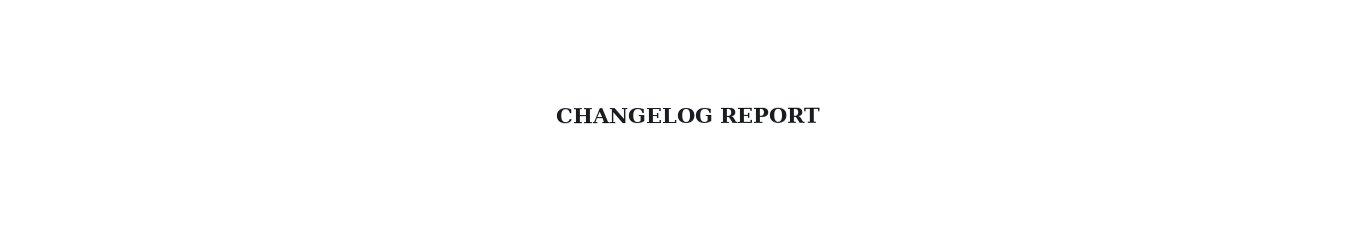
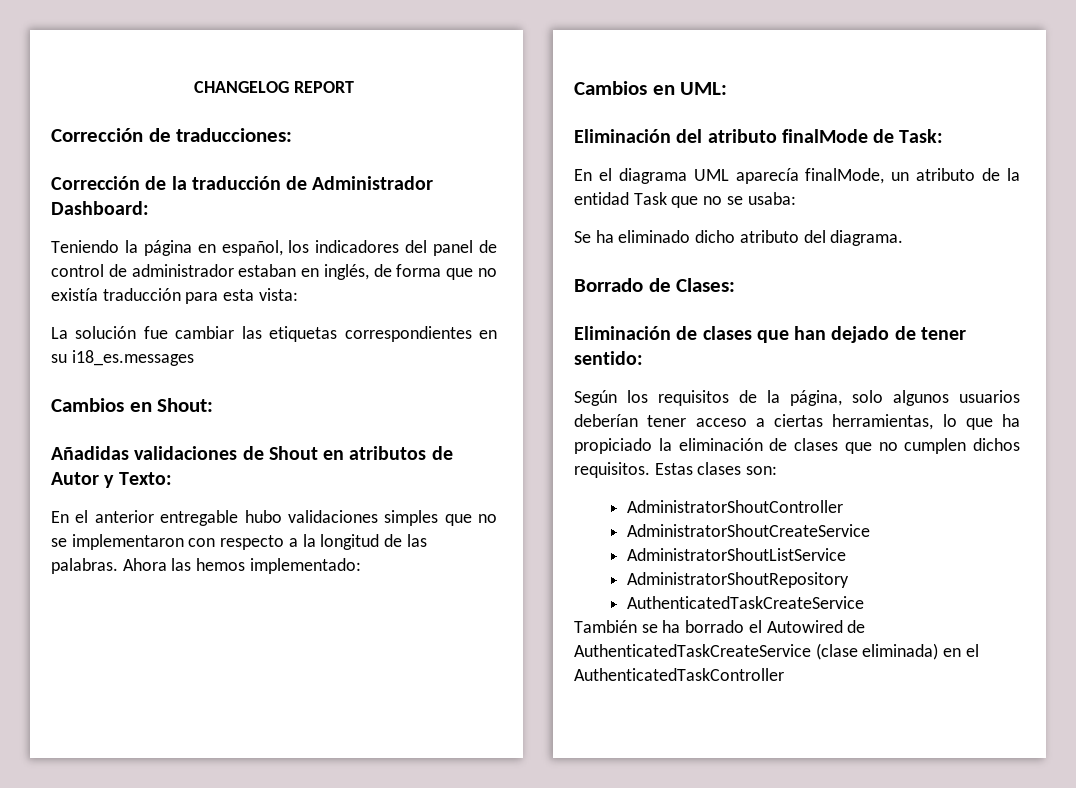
+ Corrección de traducciones:
+ Corrección de la traducción de Administrador Dashboard:
+ Teniendo la página en español, los indicadores del panel de control de administrador estaban en inglés, de forma que no existía traducción para esta vista:
+ La solución fue cambiar las etiquetas correspondientes en su i18_es.messages
+ Cambios en Shout:
+ Añadidas validaciones de Shout en atributos de Autor y Texto:
+ En el anterior entregable hubo validaciones simples que no se implementaron con respecto a la longitud de las palabras. Ahora las hemos implementado:
+ Cambios en UML:
+ Eliminación del atributo finalMode de Task:
+ En el diagrama UML aparecía finalMode, un atributo de la entidad Task que no se usaba:
+ Se ha eliminado dicho atributo del diagrama.
+ Borrado de Clases:
+ Eliminación de clases que han dejado de tener sentido:
+ Según los requisitos de la página, solo algunos usuarios deberían tener acceso a ciertas herramientas, lo que ha propiciado la eliminación de clases que no cumplen dichos requisitos. Estas clases son:
+ AdministratorShoutController
+ AdministratorShoutCreateService
+ AdministratorShoutListService
+ AdministratorShoutRepository
+ AuthenticatedTaskCreateService
+ También se ha borrado el Autowired de AuthenticatedTaskCreateService (clase eliminada) en el AuthenticatedTaskController

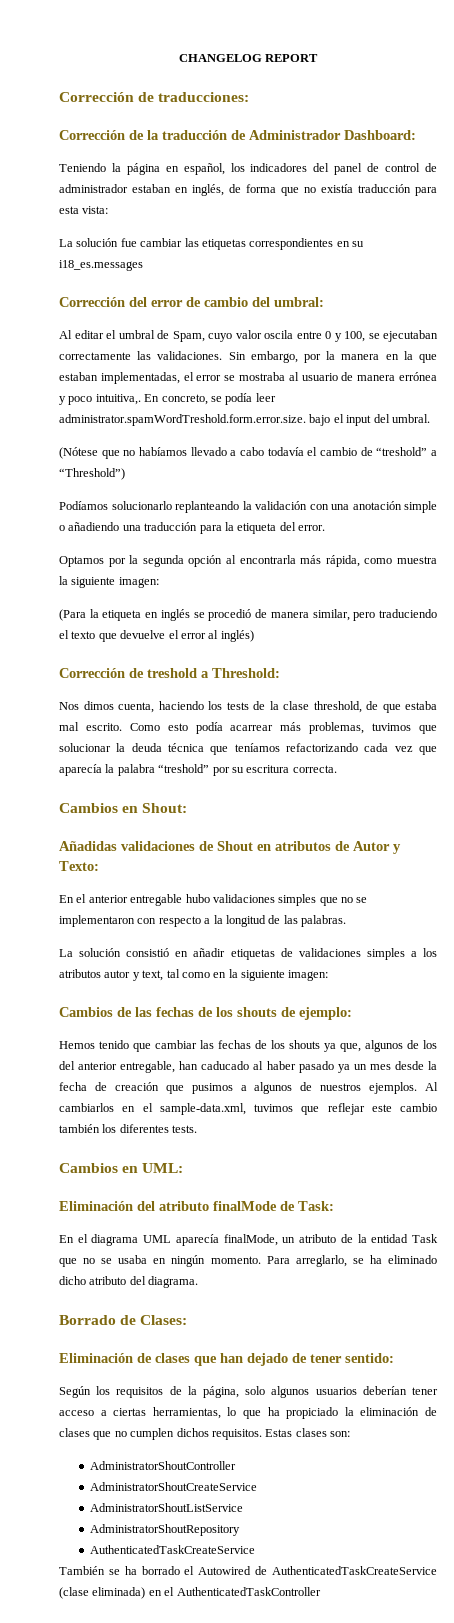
+ Corrección del error de cambio del umbral:
+ Al editar el umbral de Spam, cuyo valor oscila entre 0 y 100, se ejecutaban correctamente las validaciones. Sin embargo, por la manera en la que estaban implementadas, el error se mostraba al usuario de manera errónea y poco intuitiva,. En concreto, se podía leer administrator.spamWordTreshold.form.error.size. bajo el input del umbral.
+ (Nótese que no habíamos llevado a cabo todavía el cambio de “treshold” a “Threshold”)
+ Podíamos solucionarlo replanteando la validación con una anotación simple o añadiendo una traducción para la etiqueta del error.
+ Optamos por la segunda opción al encontrarla más rápida, como muestra la siguiente imagen:
+ (Para la etiqueta en inglés se procedió de manera similar, pero traduciendo el texto que devuelve el error al inglés)
+ Corrección de treshold a Threshold:
+ Nos dimos cuenta, haciendo los tests de la clase threshold, de que estaba mal escrito. Como esto podía acarrear más problemas, tuvimos que solucionar la deuda técnica que teníamos refactorizando cada vez que aparecía la palabra “treshold” por su escritura correcta.
- En el anterior entregable hubo validaciones simples que no se implementaron con respecto a la longitud de las palabras. Ahora las hemos implementado:
+ En el anterior entregable hubo validaciones simples que no se implementaron con respecto a la longitud de las palabras.
+ La solución consistió en añadir etiquetas de validaciones simples a los atributos autor y text, tal como en la siguiente imagen:
+ Cambios de las fechas de los shouts de ejemplo:
+ Hemos tenido que cambiar las fechas de los shouts ya que, algunos de los del anterior entregable, han caducado al haber pasado ya un mes desde la fecha de creación que pusimos a algunos de nuestros ejemplos. Al cambiarlos en el sample-data.xml, tuvimos que reflejar este cambio también los diferentes tests.
- En el diagrama UML aparecía finalMode, un atributo de la entidad Task que no se usaba:
- Se ha eliminado dicho atributo del diagrama.
+ En el diagrama UML aparecía finalMode, un atributo de la entidad Task que no se usaba en ningún momento. Para arreglarlo, se ha eliminado dicho atributo del diagrama.

